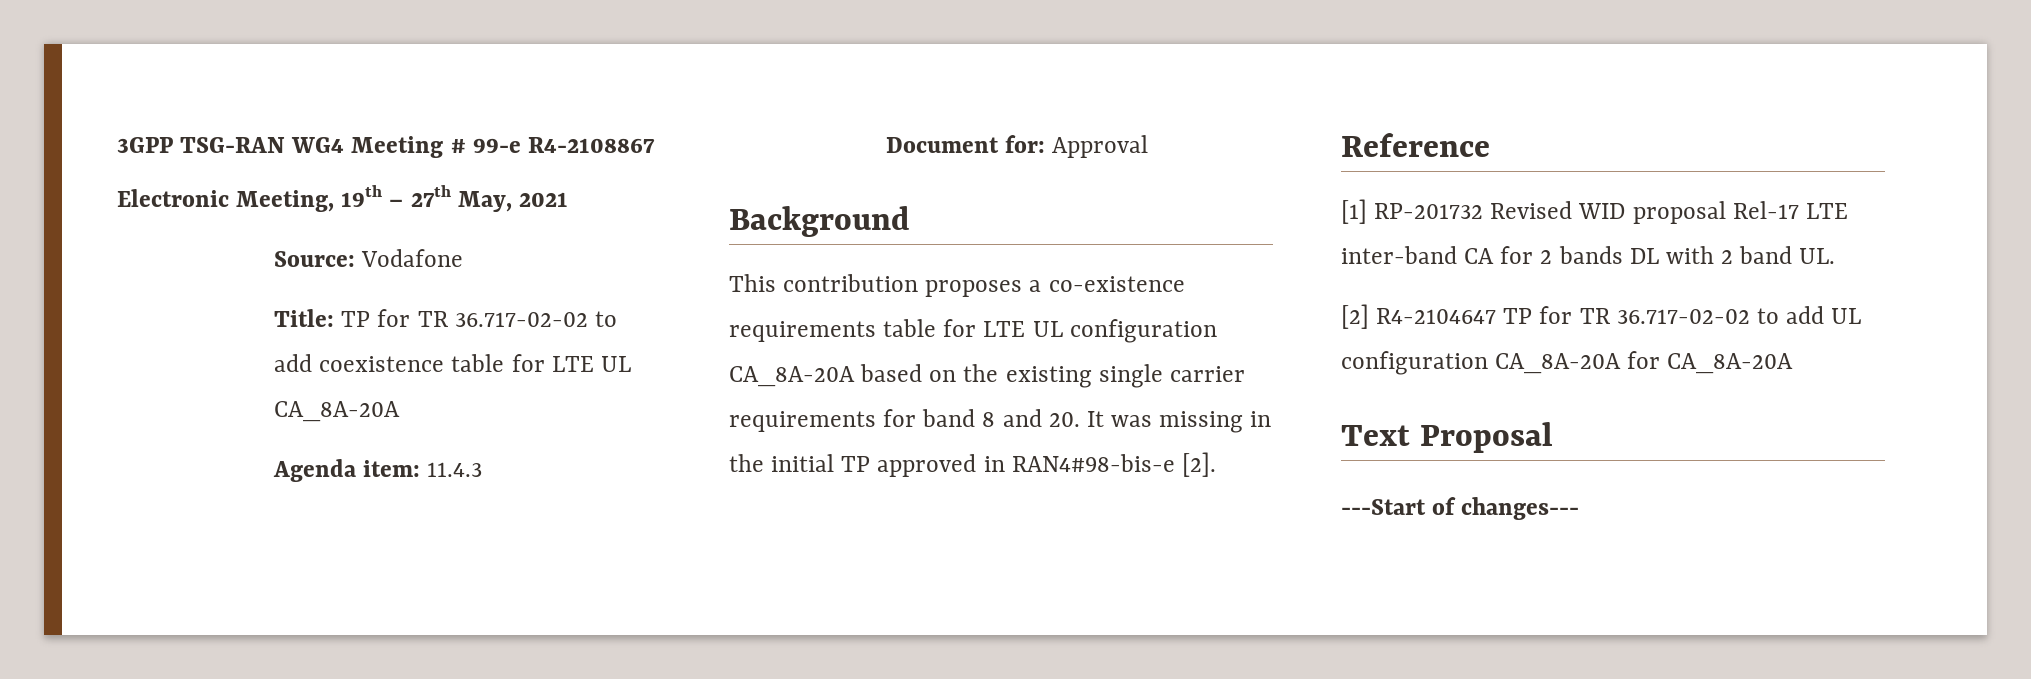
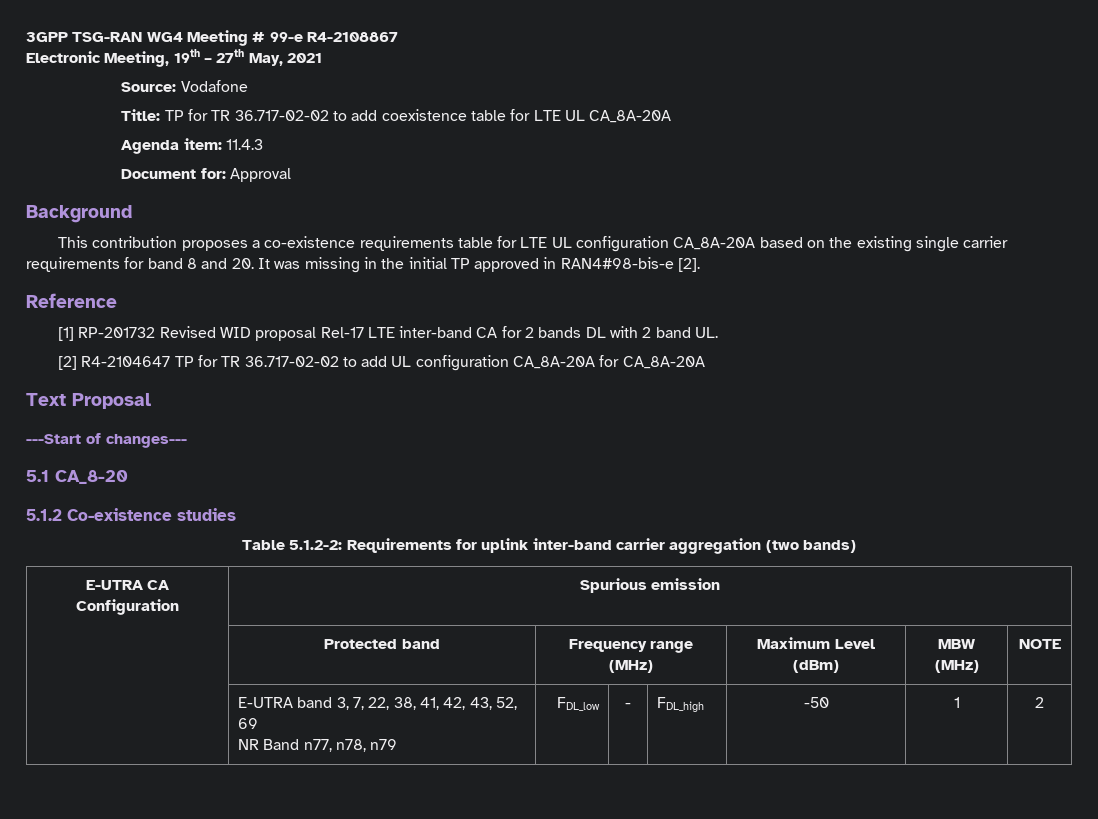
+ 5.1 CA_8-20
+ 5.1.2 Co-existence studies
+ Table 5.1.2-2: Requirements for uplink inter-band carrier aggregation (two bands)
+ E-UTRA CA Configuration | Spurious emission
+ | Protected band | Frequency range (MHz) | Maximum Level (dBm) | MBW (MHz) | NOTE
+ | E-UTRA band 3, 7, 22, 38, 41, 42, 43, 52, 69
+ NR Band n77, n78, n79 | FDL_low | - | FDL_high | -50 | 1 | 2

